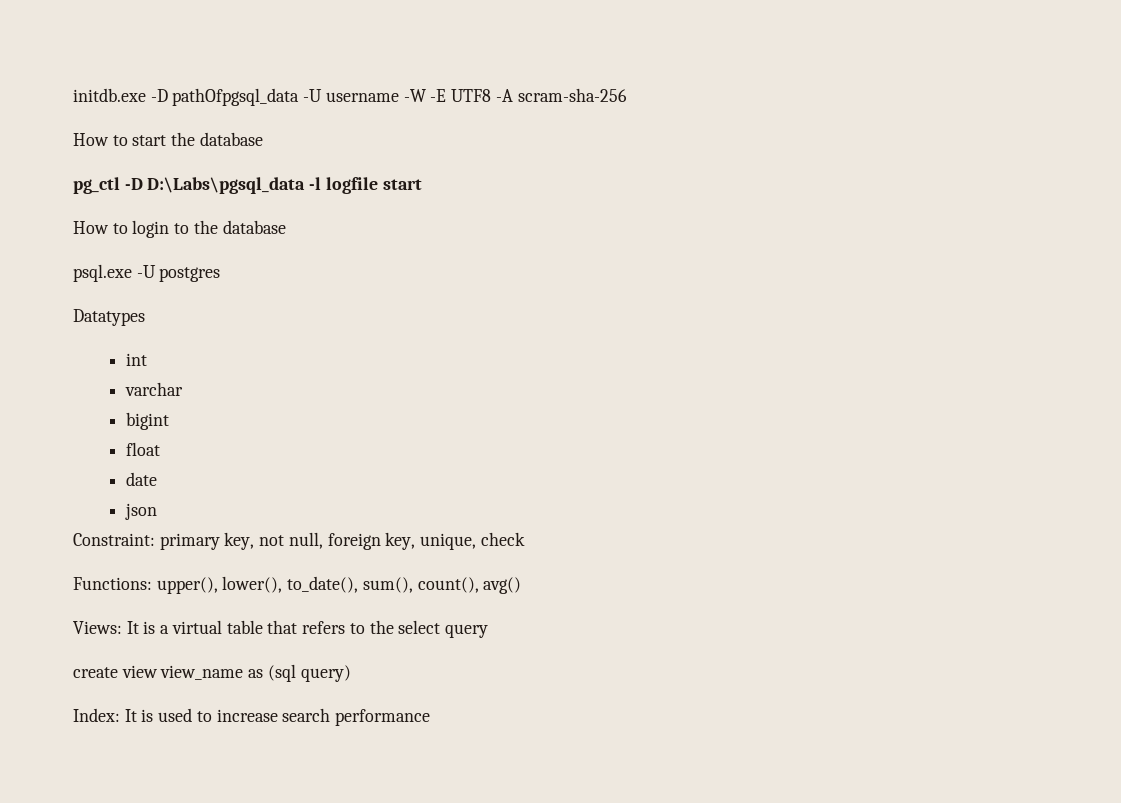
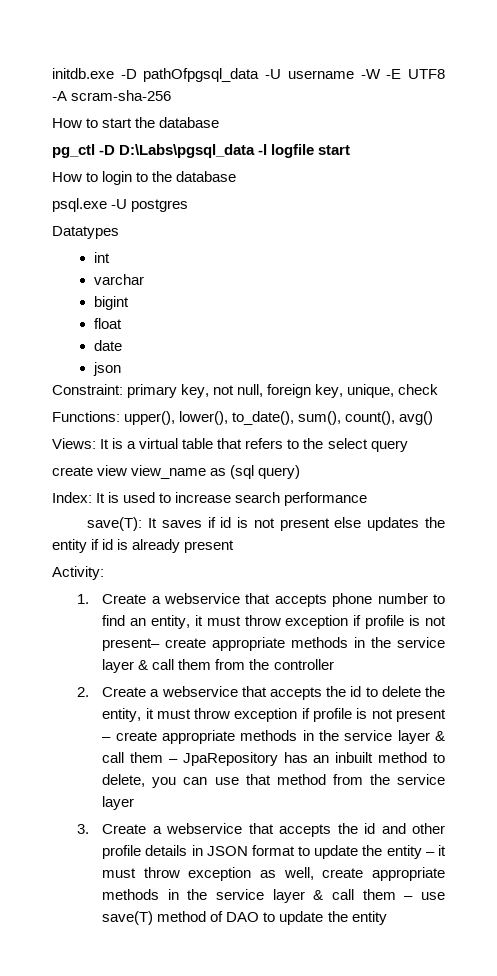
+ save(T): It saves if id is not present else updates the entity if id is already present
+ Activity:
+ 1. Create a webservice that accepts phone number to find an entity, it must throw exception if profile is not present– create appropriate methods in the service layer & call them from the controller
+ 2. Create a webservice that accepts the id to delete the entity, it must throw exception if profile is not present – create appropriate methods in the service layer & call them – JpaRepository has an inbuilt method to delete, you can use that method from the service layer
+ 3. Create a webservice that accepts the id and other profile details in JSON format to update the entity – it must throw exception as well, create appropriate methods in the service layer & call them – use save(T) method of DAO to update the entity

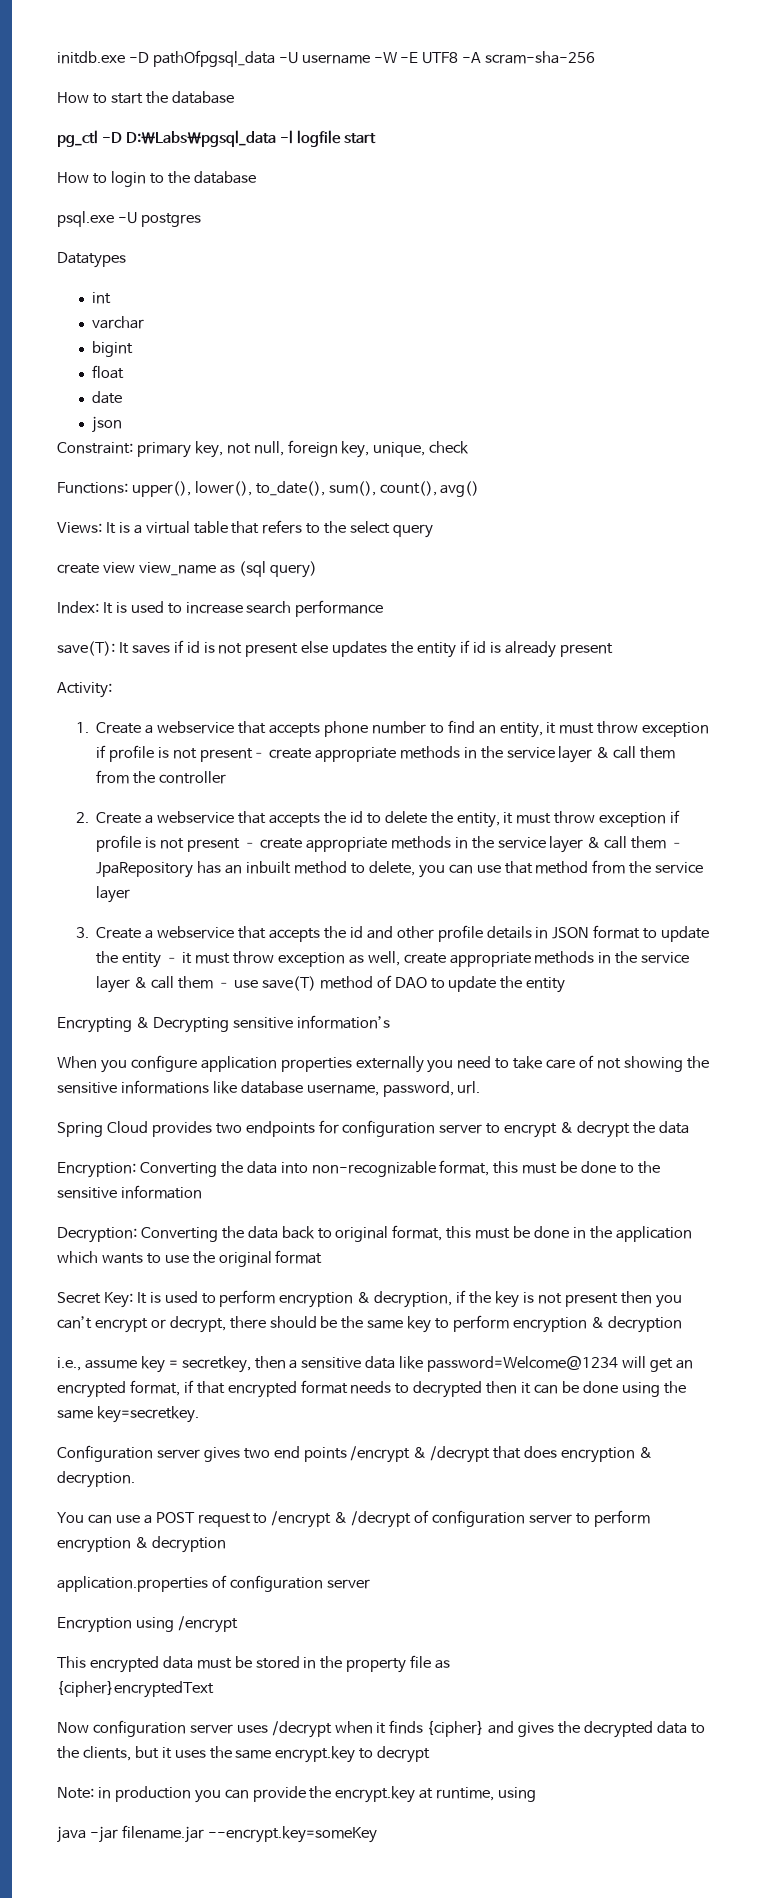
+ Encrypting & Decrypting sensitive information’s
+ When you configure application properties externally you need to take care of not showing the sensitive informations like database username, password, url.
+ Spring Cloud provides two endpoints for configuration server to encrypt & decrypt the data
+ Encryption: Converting the data into non-recognizable format, this must be done to the sensitive information
+ Decryption: Converting the data back to original format, this must be done in the application which wants to use the original format
+ Secret Key: It is used to perform encryption & decryption, if the key is not present then you can’t encrypt or decrypt, there should be the same key to perform encryption & decryption
+ i.e., assume key = secretkey, then a sensitive data like password=Welcome@1234 will get an encrypted format, if that encrypted format needs to decrypted then it can be done using the same key=secretkey.
+ Configuration server gives two end points /encrypt & /decrypt that does encryption & decryption.
+ You can use a POST request to /encrypt & /decrypt of configuration server to perform encryption & decryption
+ application.properties of configuration server
+ Encryption using /encrypt
+ This encrypted data must be stored in the property file as
+ {cipher}encryptedText
+ Now configuration server uses /decrypt when it finds {cipher} and gives the decrypted data to the clients, but it uses the same encrypt.key to decrypt
+ Note: in production you can provide the encrypt.key at runtime, using
+ java -jar filename.jar --encrypt.key=someKey

